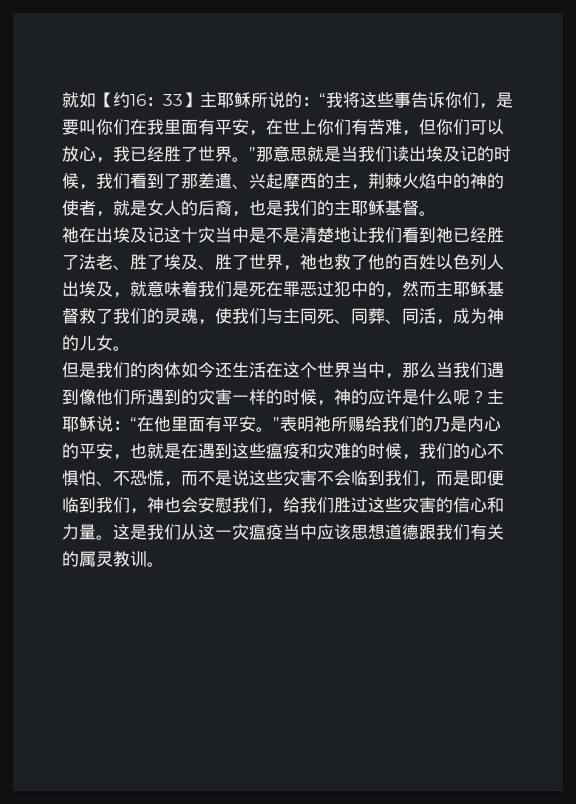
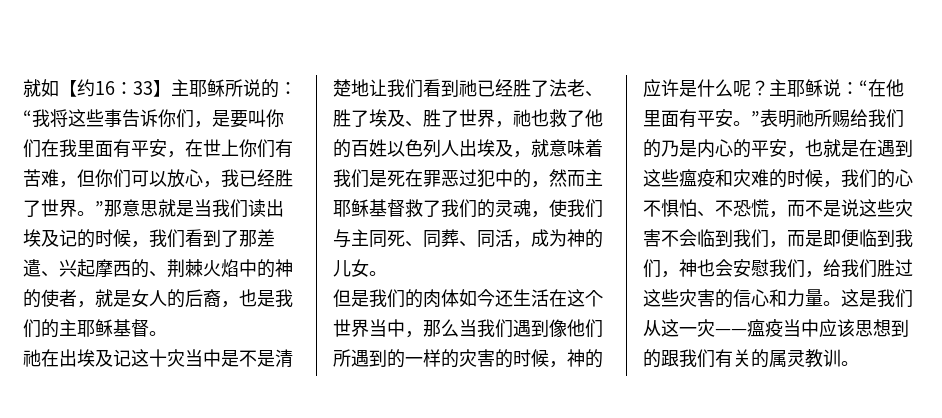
- “我将这些事告诉你们，是要叫你们在我里面有平安，在世上你们有苦难，但你们可以放心，我已经胜了世界。”那意思就是当我们读出埃及记的时候，我们看到了那差遣、兴起摩西的主，荆棘火焰中的神的使者，就是女人的后裔，也是我们的主耶稣基督。
+ “我将这些事告诉你们，是要叫你们在我里面有平安，在世上你们有苦难，但你们可以放心，我已经胜了世界。”那意思就是当我们读出埃及记的时候，我们看到了那差遣、兴起摩西的、荆棘火焰中的神的使者，就是女人的后裔，也是我们的主耶稣基督。
- 但是我们的肉体如今还生活在这个世界当中，那么当我们遇到像他们所遇到的灾害一样的时候，神的应许是什么呢？
+ 但是我们的肉体如今还生活在这个世界当中，那么当我们遇到像他们所遇到的一样的灾害的时候，神的应许是什么呢？
- 这是我们从这一灾瘟疫当中应该思想道德跟我们有关的属灵教训。
+ 这是我们从这一灾——瘟疫当中应该思想到的跟我们有关的属灵教训。

